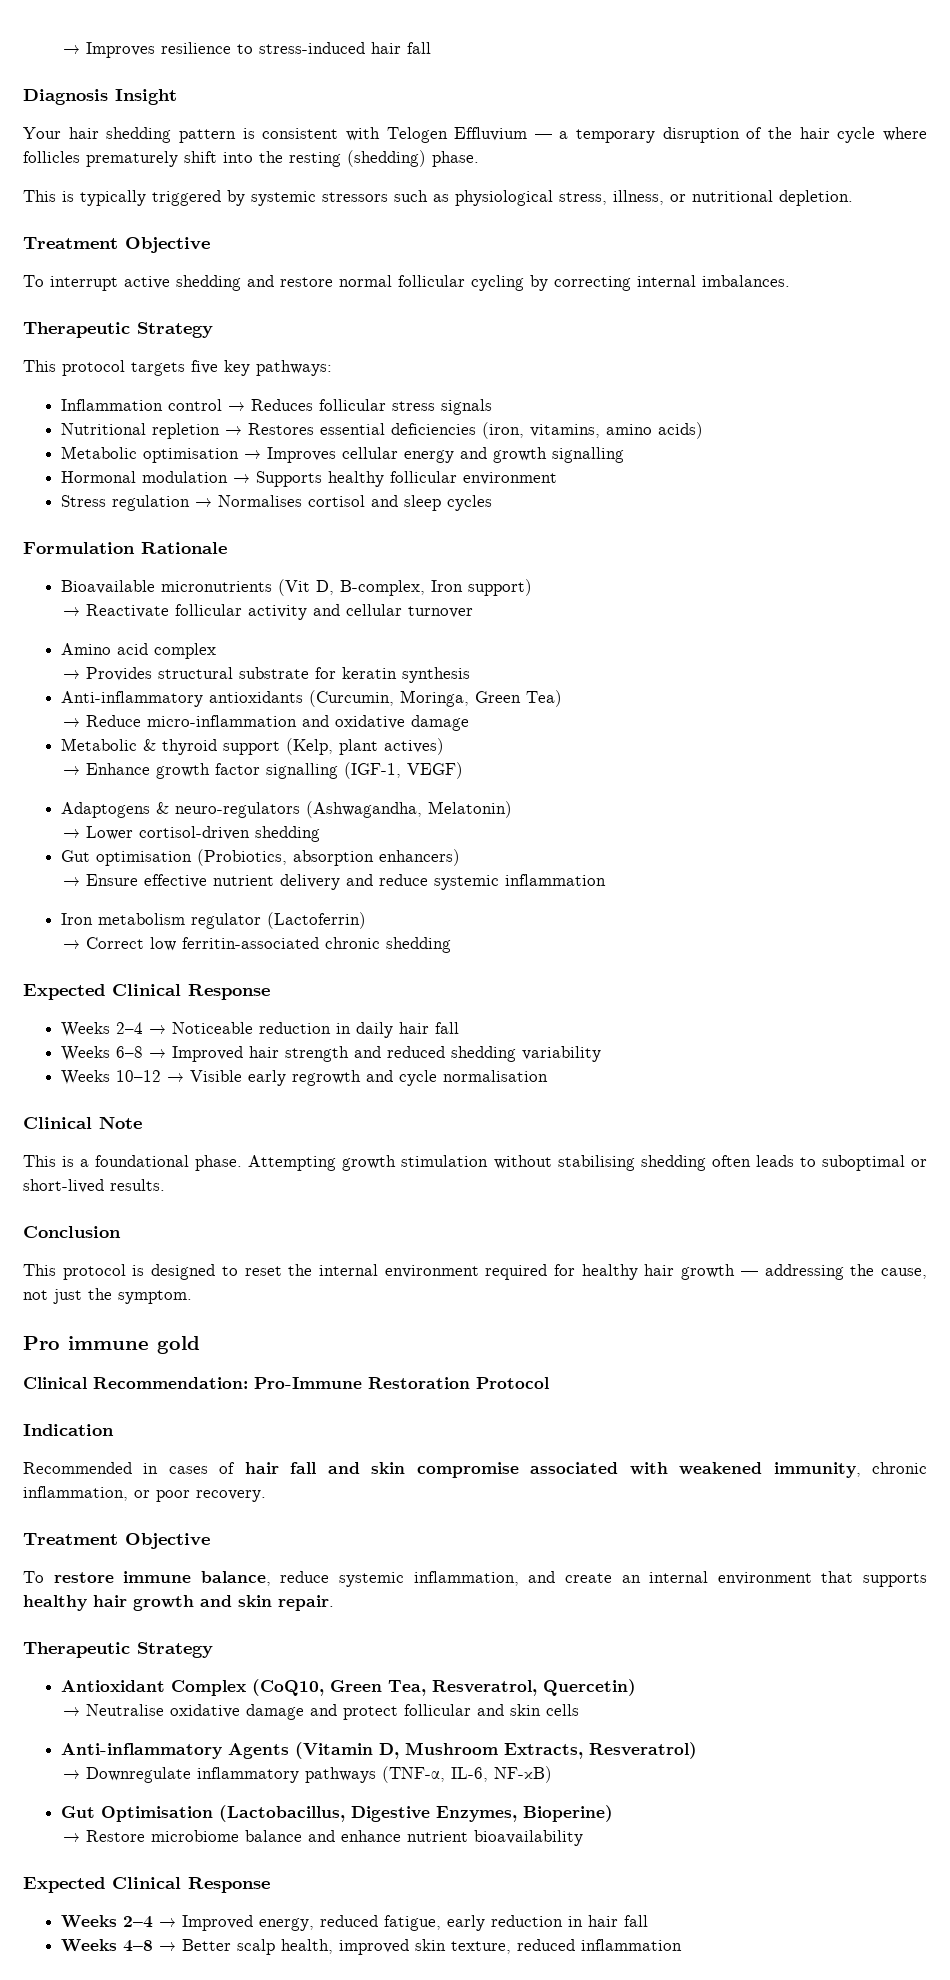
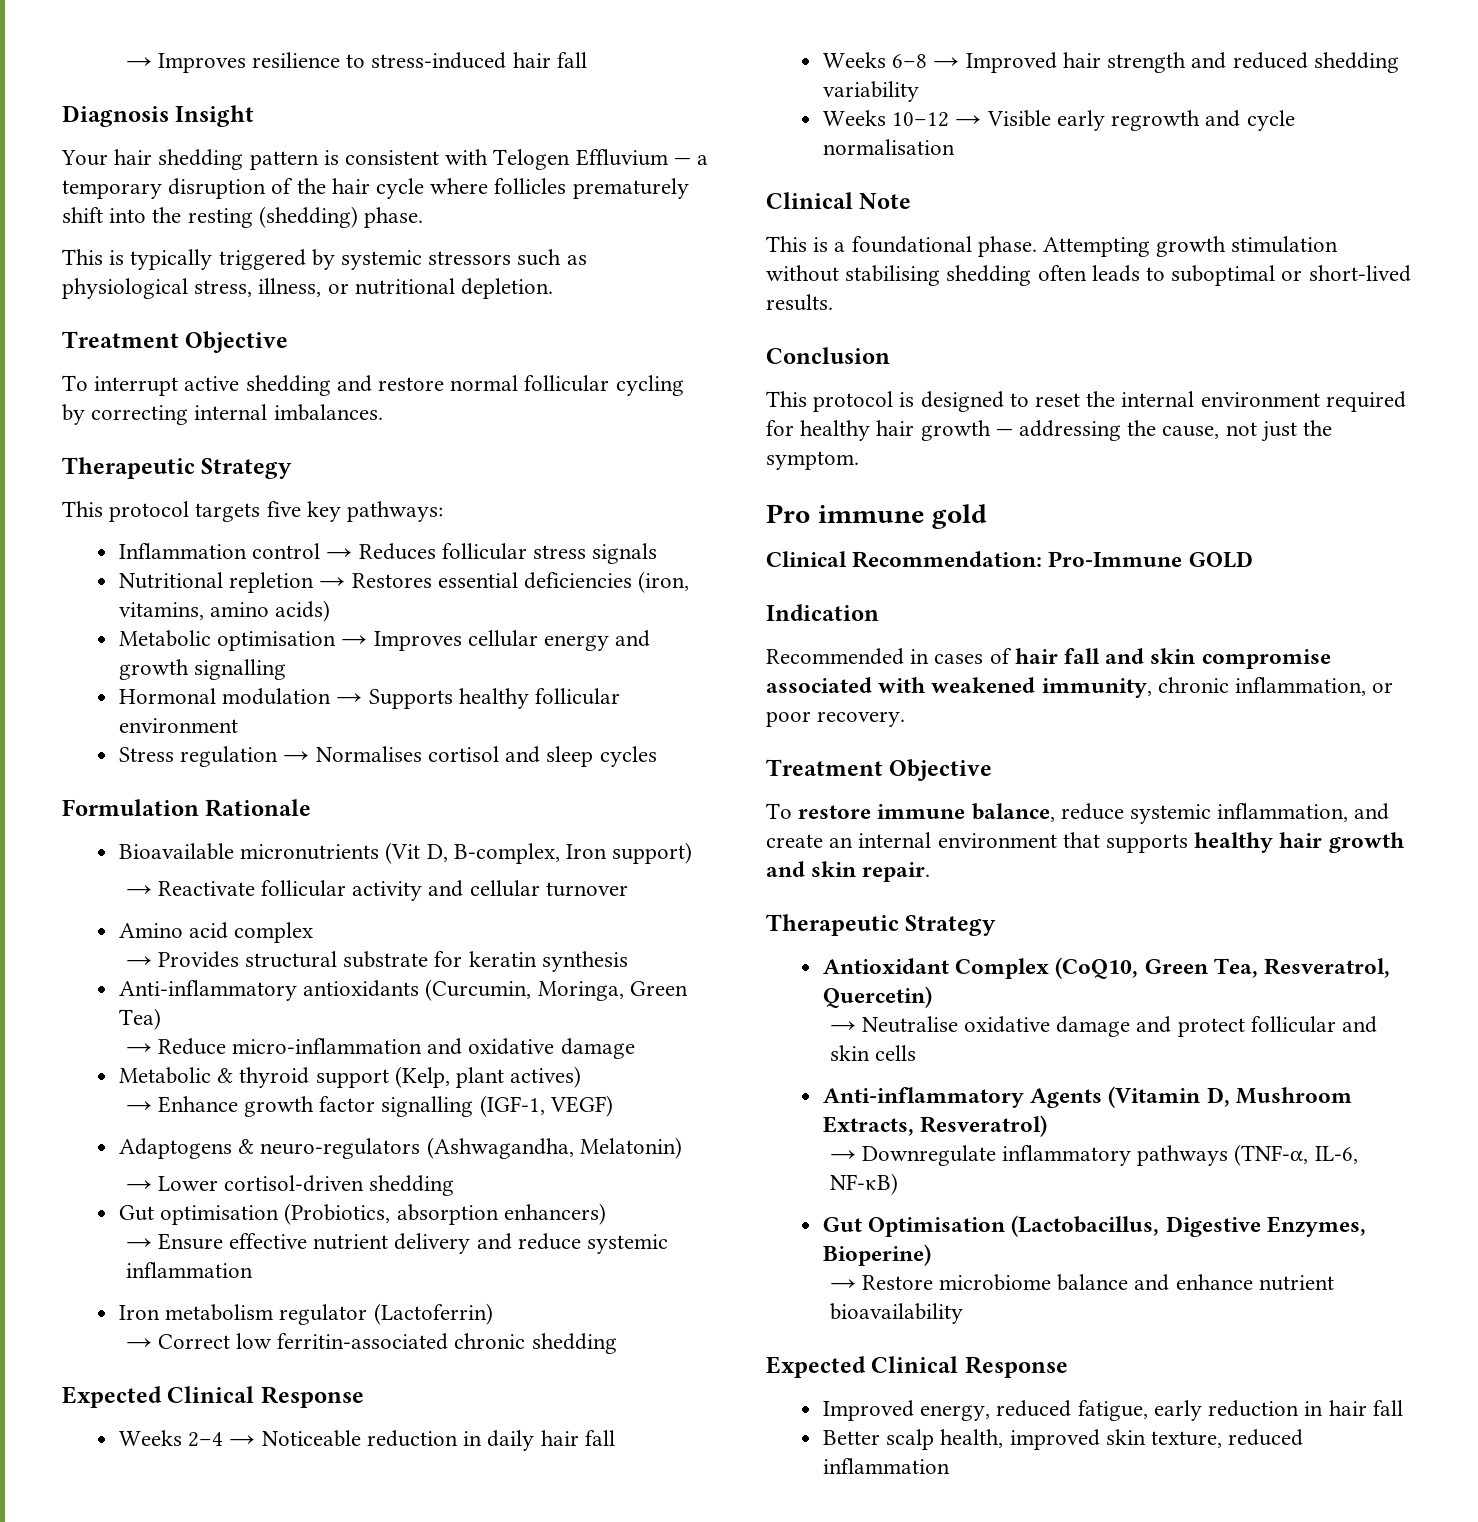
- Clinical Recommendation: Pro-Immune Restoration Protocol
+ Clinical Recommendation: Pro-Immune GOLD
- Weeks 2–4 → Improved energy, reduced fatigue, early reduction in hair fall
+ Improved energy, reduced fatigue, early reduction in hair fall
- Weeks 4–8 → Better scalp health, improved skin texture, reduced inflammation
+ Better scalp health, improved skin texture, reduced inflammation

